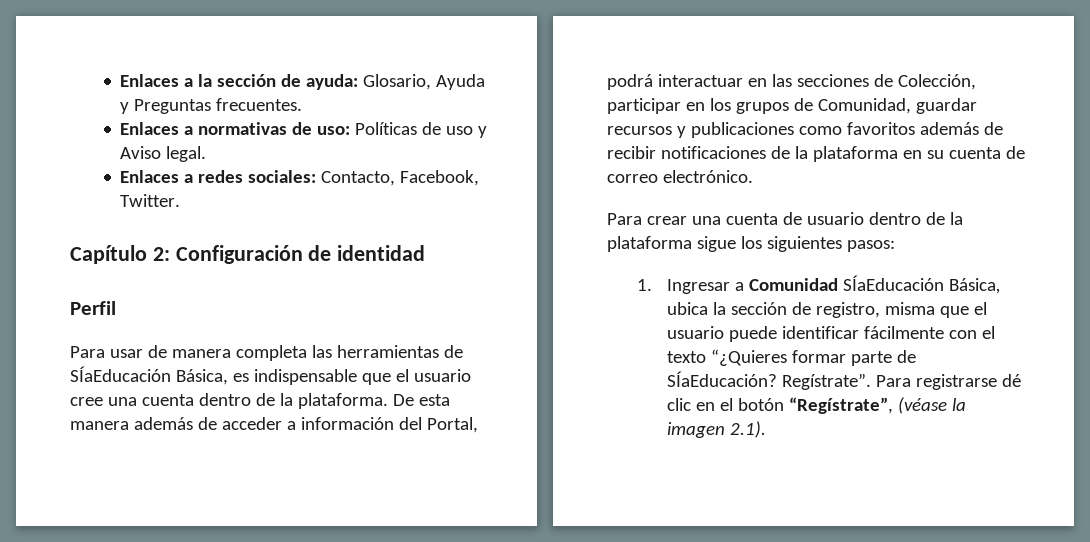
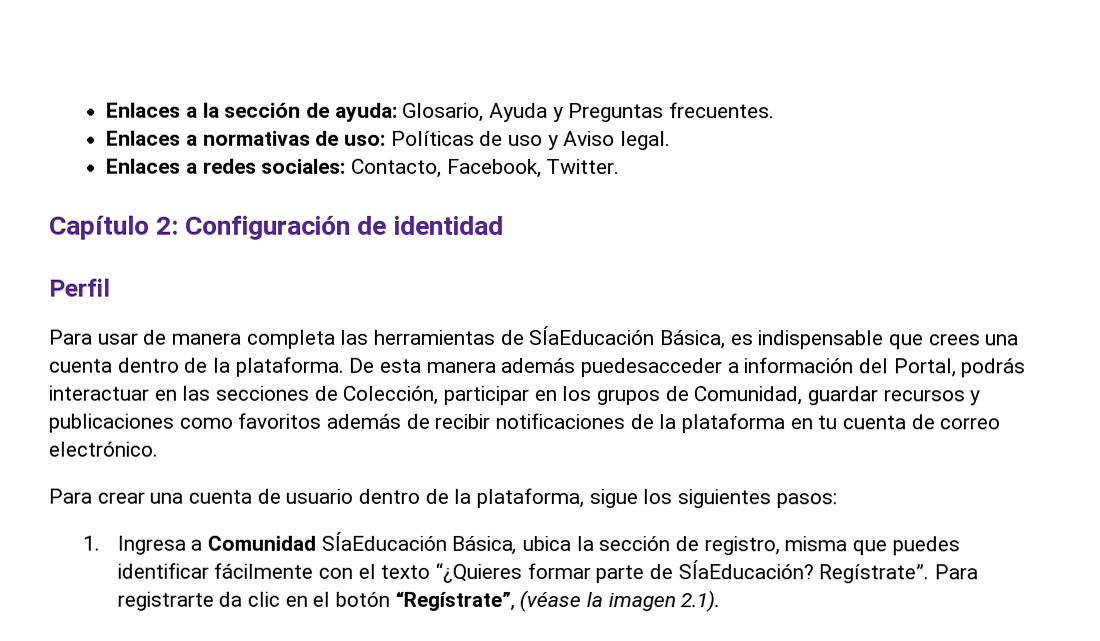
- Para usar de manera completa las herramientas de SÍaEducación Básica, es indispensable que el usuario cree una cuenta dentro de la plataforma.
+ Para usar de manera completa las herramientas de SÍaEducación Básica, es indispensable que crees una cuenta dentro de la plataforma.
- De esta manera además de acceder a información del Portal, podrá interactuar en las secciones de Colección, participar en los grupos de Comunidad, guardar recursos y publicaciones como favoritos además de recibir notificaciones de la plataforma en su cuenta de correo electrónico.
+ De esta manera además puedesacceder a información del Portal, podrás interactuar en las secciones de Colección, participar en los grupos de Comunidad, guardar recursos y publicaciones como favoritos además de recibir notificaciones de la plataforma en tu cuenta de correo electrónico.
- Para crear una cuenta de usuario dentro de la plataforma sigue los siguientes pasos:
+ Para crear una cuenta de usuario dentro de la plataforma, sigue los siguientes pasos:
- 1. Ingresar a Comunidad SÍaEducación Básica, ubica la sección de registro, misma que el usuario puede identificar fácilmente con el texto “¿Quieres formar parte de SÍaEducación?
+ 1. Ingresa a Comunidad SÍaEducación Básica, ubica la sección de registro, misma que puedes identificar fácilmente con el texto “¿Quieres formar parte de SÍaEducación?
- Para registrarse dé clic en el botón “Regístrate”, (véase la imagen 2.1).
+ Para registrarte da clic en el botón “Regístrate”, (véase la imagen 2.1).

